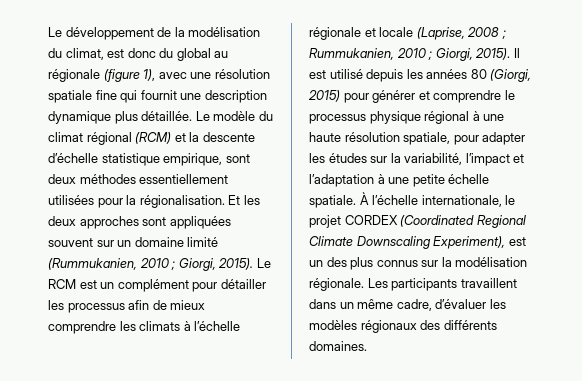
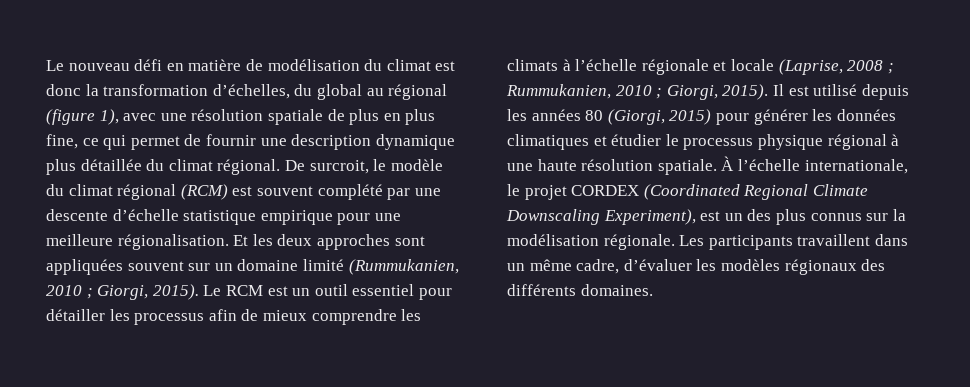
- Le développement de la modélisation du climat, est donc du global au régionale (figure 1), avec une résolution spatiale fine qui fournit une description dynamique plus détaillée. Le modèle du climat régional (RCM) et la descente d’échelle statistique empirique, sont deux méthodes essentiellement utilisées pour la régionalisation.
+ Le nouveau défi en matière de modélisation du climat est donc la transformation d’échelles, du global au régional (figure 1), avec une résolution spatiale de plus en plus fine, ce qui permet de fournir une description dynamique plus détaillée du climat régional. De surcroit, le modèle du climat régional (RCM) est souvent complété par une descente d’échelle statistique empirique pour une meilleure régionalisation.
- Le RCM est un complément pour détailler les processus afin de mieux comprendre les climats à l’échelle régionale et locale (Laprise, 2008 ; Rummukanien, 2010 ; Giorgi, 2015).
+ Le RCM est un outil essentiel pour détailler les processus afin de mieux comprendre les climats à l’échelle régionale et locale (Laprise, 2008 ; Rummukanien, 2010 ; Giorgi, 2015).
- Il est utilisé depuis les années 80 (Giorgi, 2015) pour générer et comprendre le processus physique régional à une haute résolution spatiale, pour adapter les études sur la variabilité, l’impact et l’adaptation à une petite échelle spatiale.
+ Il est utilisé depuis les années 80 (Giorgi, 2015) pour générer les données climatiques et étudier le processus physique régional à une haute résolution spatiale.

